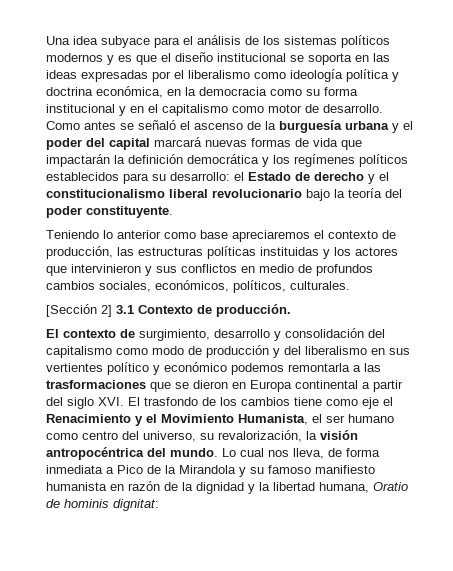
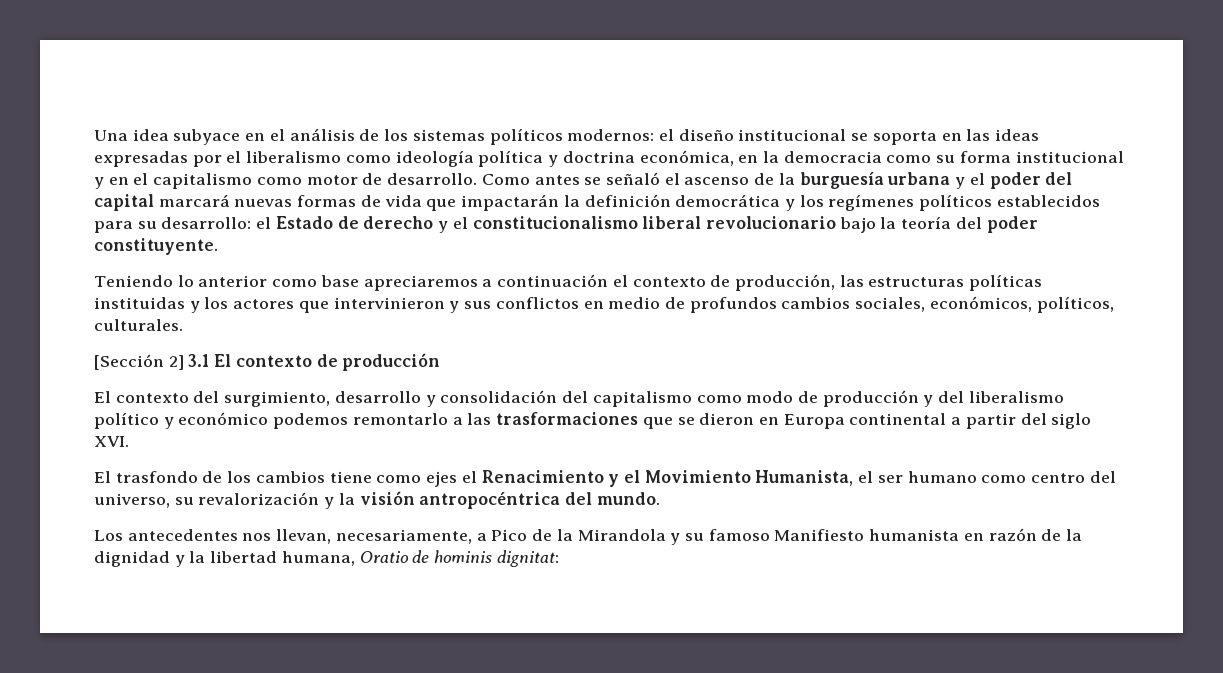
- Una idea subyace para el análisis de los sistemas políticos modernos y es que el diseño institucional se soporta en las ideas expresadas por el liberalismo como ideología política y doctrina económica, en la democracia como su forma institucional y en el capitalismo como motor de desarrollo.
+ Una idea subyace en el análisis de los sistemas políticos modernos: el diseño institucional se soporta en las ideas expresadas por el liberalismo como ideología política y doctrina económica, en la democracia como su forma institucional y en el capitalismo como motor de desarrollo.
- Teniendo lo anterior como base apreciaremos el contexto de producción, las estructuras políticas instituidas y los actores que intervinieron y sus conflictos en medio de profundos cambios sociales, económicos, políticos, culturales.
+ Teniendo lo anterior como base apreciaremos a continuación el contexto de producción, las estructuras políticas instituidas y los actores que intervinieron y sus conflictos en medio de profundos cambios sociales, económicos, políticos, culturales.
- [Sección 2] 3.1 Contexto de producción.
- El contexto de surgimiento, desarrollo y consolidación del capitalismo como modo de producción y del liberalismo en sus vertientes político y económico podemos remontarla a las trasformaciones que se dieron en Europa continental a partir del siglo XVI. El trasfondo de los cambios tiene como eje el Renacimiento y el Movimiento Humanista, el ser humano como centro del universo, su revalorización, la visión antropocéntrica del mundo. Lo cual nos lleva, de forma inmediata a Pico de la Mirandola y su famoso manifiesto humanista en razón de la dignidad y la libertad humana, Oratio de hominis dignitat:
+ [Sección 2] 3.1 El contexto de producción
+ El contexto del surgimiento, desarrollo y consolidación del capitalismo como modo de producción y del liberalismo político y económico podemos remontarlo a las trasformaciones que se dieron en Europa continental a partir del siglo XVI.
+ El trasfondo de los cambios tiene como ejes el Renacimiento y el Movimiento Humanista, el ser humano como centro del universo, su revalorización y la visión antropocéntrica del mundo.
+ Los antecedentes nos llevan, necesariamente, a Pico de la Mirandola y su famoso Manifiesto humanista en razón de la dignidad y la libertad humana, Oratio de hominis dignitat:

